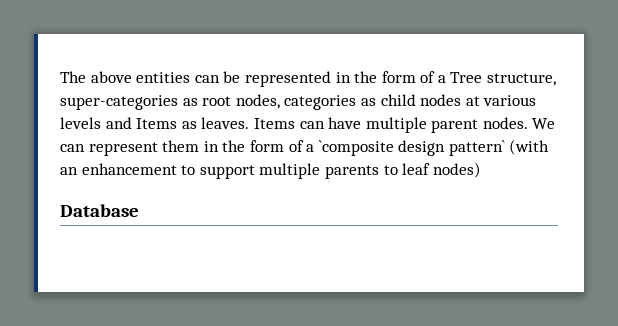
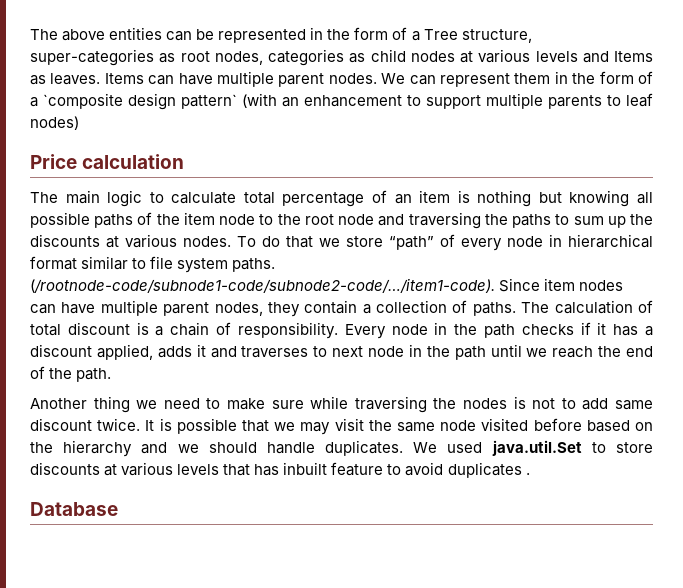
+ Price calculation
+ The main logic to calculate total percentage of an item is nothing but knowing all possible paths of the item node to the root node and traversing the paths to sum up the discounts at various nodes. To do that we store “path” of every node in hierarchical format similar to file system paths. (/rootnode-code/subnode1-code/subnode2-code/…/item1-code). Since item nodes can have multiple parent nodes, they contain a collection of paths. The calculation of total discount is a chain of responsibility. Every node in the path checks if it has a discount applied, adds it and traverses to next node in the path until we reach the end of the path.
+ Another thing we need to make sure while traversing the nodes is not to add same discount twice. It is possible that we may visit the same node visited before based on the hierarchy and we should handle duplicates. We used java.util.Set to store discounts at various levels that has inbuilt feature to avoid duplicates .

